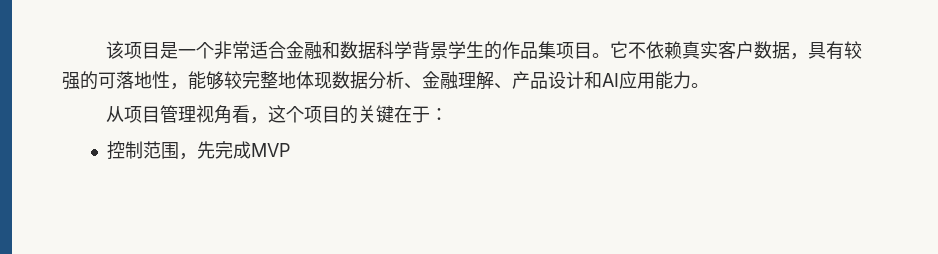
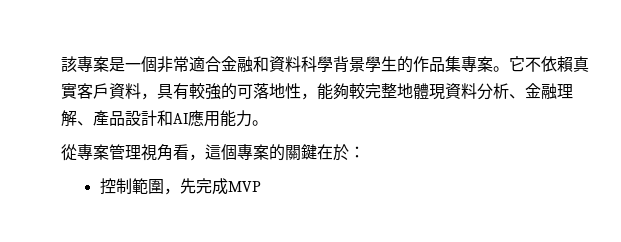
- 该项目是一个非常适合金融和数据科学背景学生的作品集项目。
+ 該專案是一個非常適合金融和資料科學背景學生的作品集專案。
- 它不依赖真实客户数据，具有较强的可落地性，能够较完整地体现数据分析、金融理解、产品设计和AI应用能力。
- 从项目管理视角看，这个项目的关键在于：
+ 它不依賴真實客戶資料，具有較強的可落地性，能夠較完整地體現資料分析、金融理解、產品設計和AI應用能力。
+ 從專案管理視角看，這個專案的關鍵在於：
- 控制范围，先完成MVP
+ 控制範圍，先完成MVP

